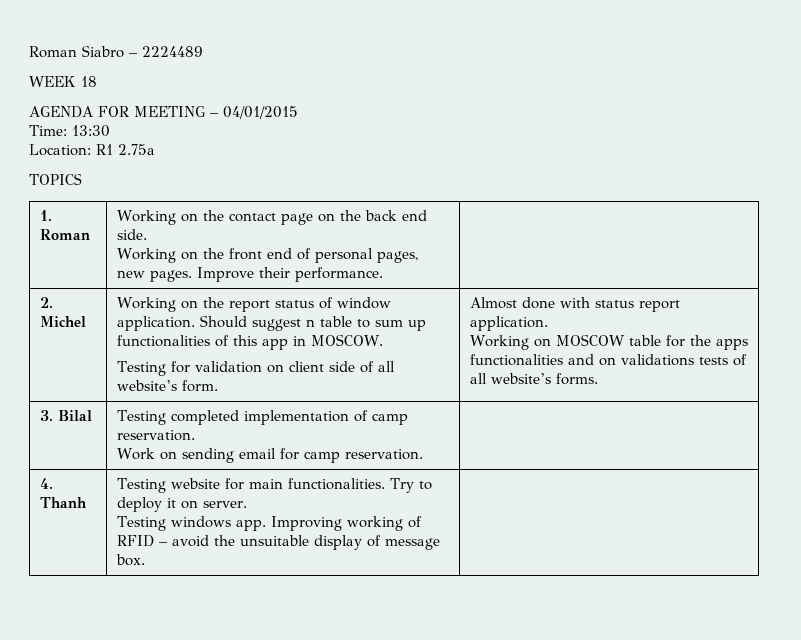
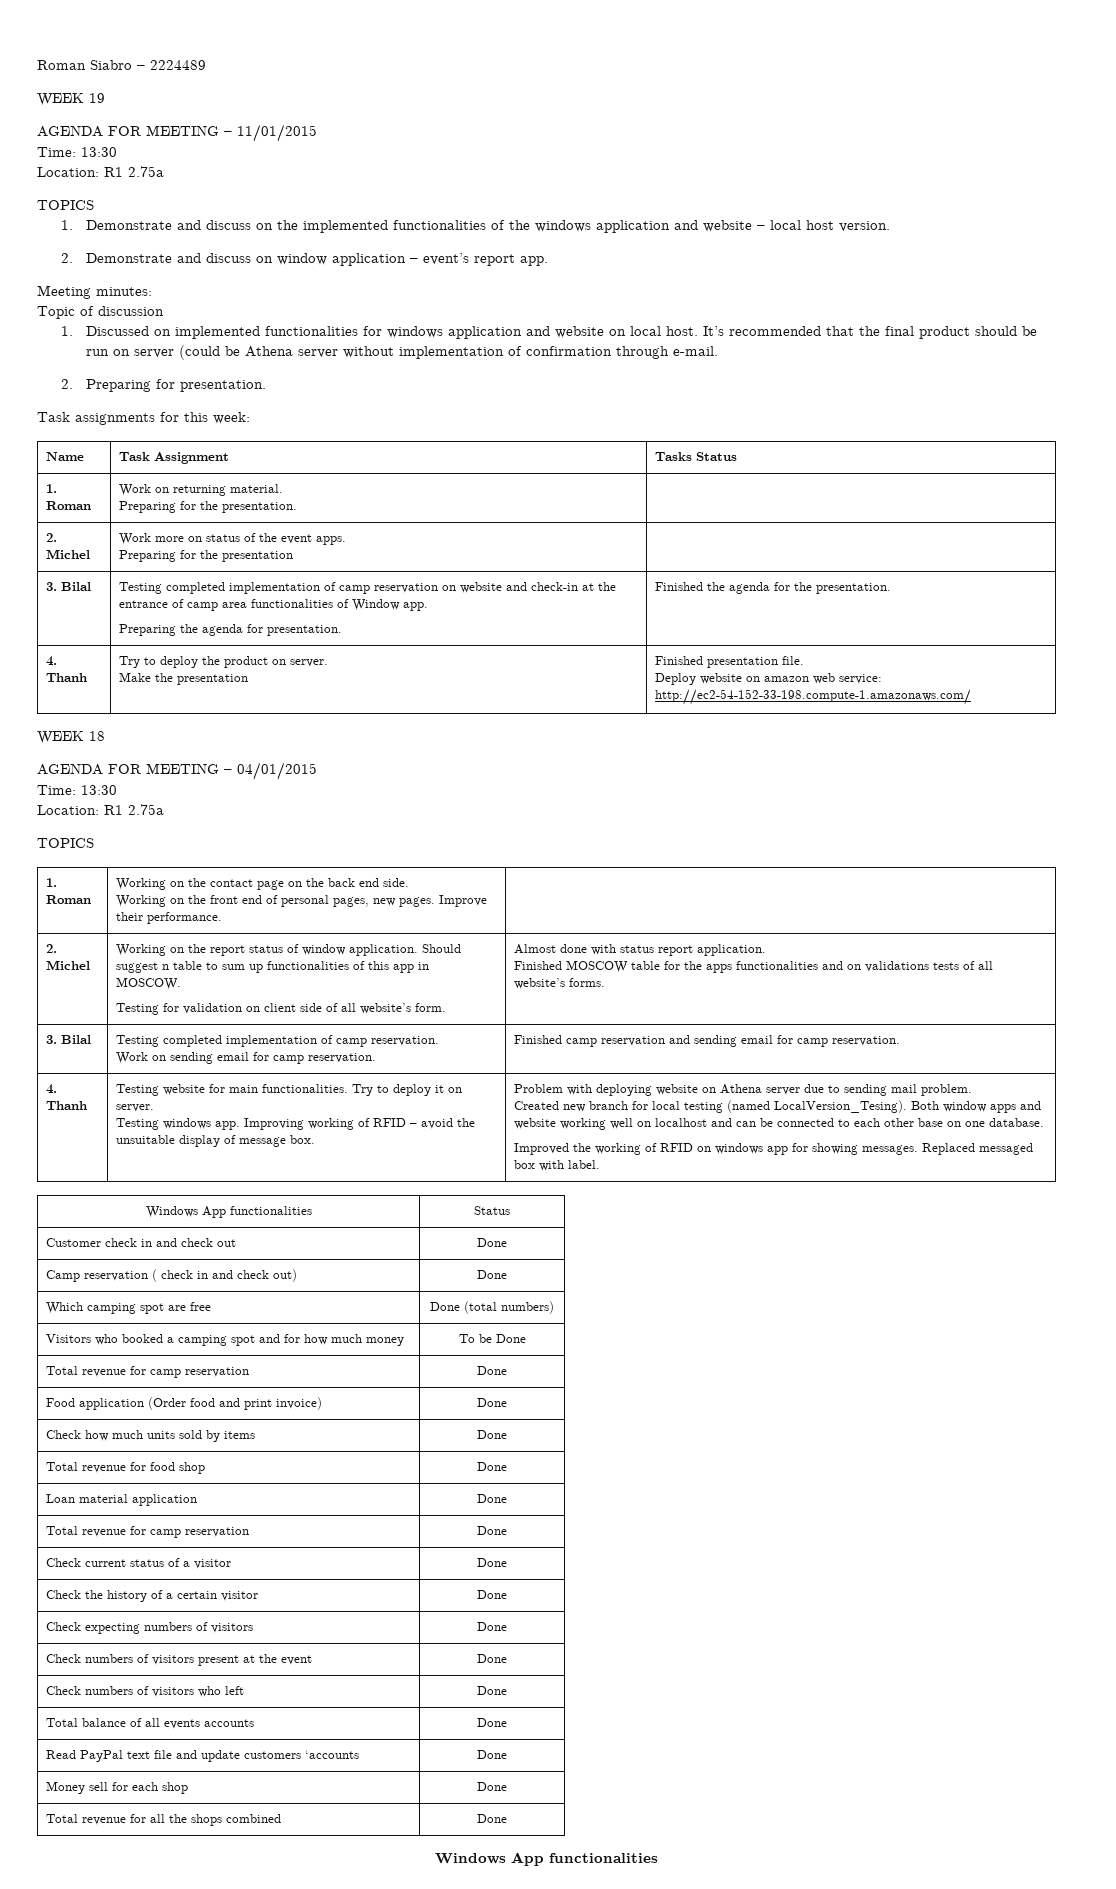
+ WEEK 19
+ AGENDA FOR MEETING – 11/01/2015
+ Time: 13:30
+ Location: R1 2.75a
+ TOPICS
+ 1. Demonstrate and discuss on the implemented functionalities of the windows application and website – local host version.
+ 2. Demonstrate and discuss on window application – event’s report app.
+ Meeting minutes:
+ Topic of discussion
+ 1. Discussed on implemented functionalities for windows application and website on local host. It’s recommended that the final product should be run on server (could be Athena server without implementation of confirmation through e-mail.
+ 2. Preparing for presentation.
+ Task assignments for this week:
+ Name | Task Assignment | Tasks Status
+ 1. Roman | Work on returning material.
+ Preparing for the presentation. |
+ 2. Michel | Work more on status of the event apps.
+ Preparing for the presentation |
+ 3. Bilal | Testing completed implementation of camp reservation on website and check-in at the entrance of camp area functionalities of Window app.
+ Preparing the agenda for presentation. | Finished the agenda for the presentation.
+ 4. Thanh | Try to deploy the product on server.
+ Make the presentation | Finished presentation file.
+ Deploy website on amazon web service: http://ec2-54-152-33-198.compute-1.amazonaws.com/
- Working on MOSCOW table for the apps functionalities and on validations tests of all website’s forms.
+ Finished MOSCOW table for the apps functionalities and on validations tests of all website’s forms.
  3. Bilal | Testing completed implementation of camp reservation.
- Work on sending email for camp reservation. |
+ Work on sending email for camp reservation. | Finished camp reservation and sending email for camp reservation.
+ Problem with deploying website on Athena server due to sending mail problem.
+ Created new branch for local testing (named LocalVersion_Tesing). Both window apps and website working well on localhost and can be connected to each other base on one database.
+ Improved the working of RFID on windows app for showing messages. Replaced messaged box with label.
+ Windows App functionalities | Status
+ Customer check in and check out | Done
+ Camp reservation ( check in and check out) | Done
+ Which camping spot are free | Done (total numbers)
+ Visitors who booked a camping spot and for how much money | To be Done
+ Total revenue for camp reservation | Done
+ Food application (Order food and print invoice) | Done
+ Check how much units sold by items | Done
+ Total revenue for food shop | Done
+ Loan material application | Done
+ Total revenue for camp reservation | Done
+ Check current status of a visitor | Done
+ Check the history of a certain visitor | Done
+ Check expecting numbers of visitors | Done
+ Check numbers of visitors present at the event | Done
+ Check numbers of visitors who left | Done
+ Total balance of all events accounts | Done
+ Read PayPal text file and update customers ‘accounts | Done
+ Money sell for each shop | Done
+ Total revenue for all the shops combined | Done
+ Windows App functionalities

